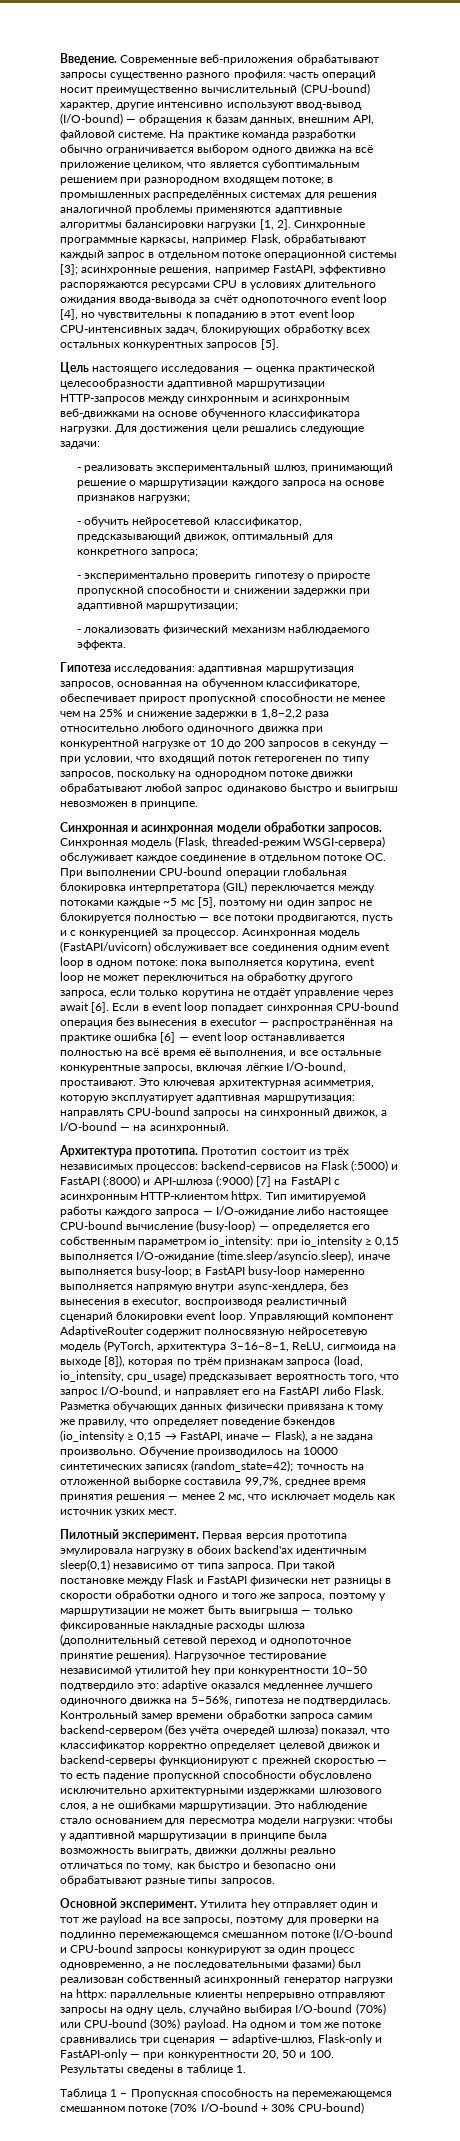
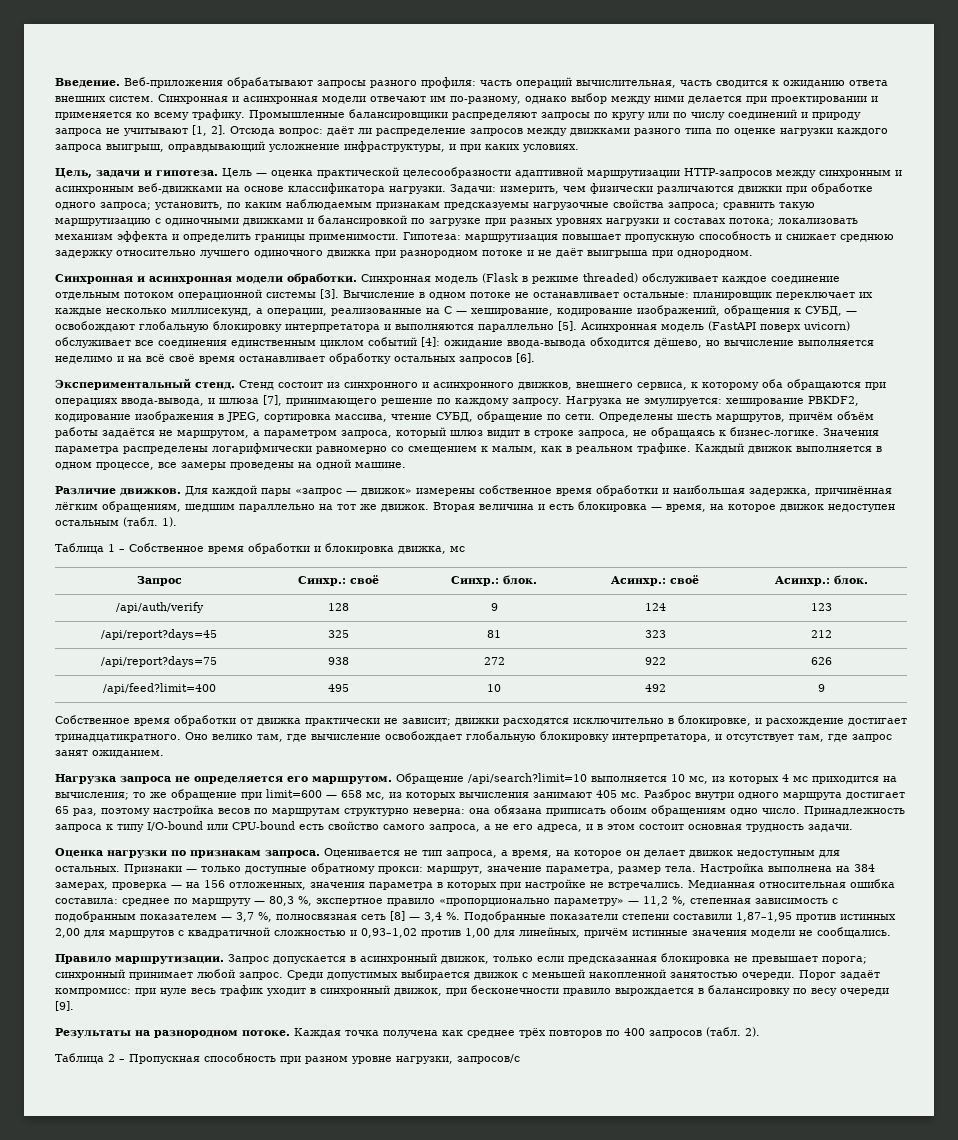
- Современные веб-приложения обрабатывают запросы существенно разного профиля: часть операций носит преимущественно вычислительный (CPU-bound) характер, другие интенсивно используют ввод-вывод (I/O-bound) — обращения к базам данных, внешним API, файловой системе. На практике команда разработки обычно ограничивается выбором одного движка на всё приложение целиком, что является субоптимальным решением при разнородном входящем потоке; в промышленных распределённых системах для решения аналогичной проблемы применяются адаптивные алгоритмы балансировки нагрузки [1, 2]. Синхронные программные каркасы, например Flask, обрабатывают каждый запрос в отдельном потоке операционной системы [3]; асинхронные решения, например FastAPI, эффективно распоряжаются ресурсами CPU в условиях длительного ожидания ввода-вывода за счёт однопоточного event loop [4], но чувствительны к попаданию в этот event loop CPU-интенсивных задач, блокирующих обработку всех остальных конкурентных запросов [5].
- Цель настоящего исследования — оценка практической целесообразности адаптивной маршрутизации HTTP-запросов между синхронным и асинхронным веб-движками на основе обученного классификатора нагрузки.
+ Веб-приложения обрабатывают запросы разного профиля: часть операций вычислительная, часть сводится к ожиданию ответа внешних систем. Синхронная и асинхронная модели отвечают им по-разному, однако выбор между ними делается при проектировании и применяется ко всему трафику. Промышленные балансировщики распределяют запросы по кругу или по числу соединений и природу запроса не учитывают [1, 2]. Отсюда вопрос: даёт ли распределение запросов между движками разного типа по оценке нагрузки каждого запроса выигрыш, оправдывающий усложнение инфраструктуры, и при каких условиях.
+ Цель, задачи и гипотеза. Цель — оценка практической целесообразности адаптивной маршрутизации HTTP-запросов между синхронным и асинхронным веб-движками на основе классификатора нагрузки.
- Для достижения цели решались следующие задачи:
- - реализовать экспериментальный шлюз, принимающий решение о маршрутизации каждого запроса на основе признаков нагрузки;
- - обучить нейросетевой классификатор, предсказывающий движок, оптимальный для конкретного запроса;
- - экспериментально проверить гипотезу о приросте пропускной способности и снижении задержки при адаптивной маршрутизации;
- - локализовать физический механизм наблюдаемого эффекта.
- Гипотеза исследования: адаптивная маршрутизация запросов, основанная на обученном классификаторе, обеспечивает прирост пропускной способности не менее чем на 25% и снижение задержки в 1,8–2,2 раза относительно любого одиночного движка при конкурентной нагрузке от 10 до 200 запросов в секунду — при условии, что входящий поток гетерогенен по типу запросов, поскольку на однородном потоке движки обрабатывают любой запрос одинаково быстро и выигрыш невозможен в принципе.
- Синхронная и асинхронная модели обработки запросов. Синхронная модель (Flask, threaded-режим WSGI-сервера) обслуживает каждое соединение в отдельном потоке ОС. При выполнении CPU-bound операции глобальная блокировка интерпретатора (GIL) переключается между потоками каждые ~5 мс [5], поэтому ни один запрос не блокируется полностью — все потоки продвигаются, пусть и с конкуренцией за процессор. Асинхронная модель (FastAPI/uvicorn) обслуживает все соединения одним event loop в одном потоке: пока выполняется корутина, event loop не может переключиться на обработку другого запроса, если только корутина не отдаёт управление через await [6]. Если в event loop попадает синхронная CPU-bound операция без вынесения в executor — распространённая на практике ошибка [6] — event loop останавливается полностью на всё время её выполнения, и все остальные конкурентные запросы, включая лёгкие I/O-bound, простаивают. Это ключевая архитектурная асимметрия, которую эксплуатирует адаптивная маршрутизация: направлять CPU-bound запросы на синхронный движок, а I/O-bound — на асинхронный.
- Архитектура прототипа. Прототип состоит из трёх независимых процессов: backend-сервисов на Flask (:5000) и FastAPI (:8000) и API-шлюза (:9000) [7] на FastAPI с асинхронным HTTP-клиентом httpx. Тип имитируемой работы каждого запроса — I/O-ожидание либо настоящее CPU-bound вычисление (busy-loop) — определяется его собственным параметром io_intensity: при io_intensity ≥ 0,15 выполняется I/O-ожидание (time.sleep/asyncio.sleep), иначе выполняется busy-loop; в FastAPI busy-loop намеренно выполняется напрямую внутри async-хендлера, без вынесения в executor, воспроизводя реалистичный сценарий блокировки event loop. Управляющий компонент AdaptiveRouter содержит полносвязную нейросетевую модель (PyTorch, архитектура 3–16–8–1, ReLU, сигмоида на выходе [8]), которая по трём признакам запроса (load, io_intensity, cpu_usage) предсказывает вероятность того, что запрос I/O-bound, и направляет его на FastAPI либо Flask. Разметка обучающих данных физически привязана к тому же правилу, что определяет поведение бэкендов (io_intensity ≥ 0,15 → FastAPI, иначе — Flask), а не задана произвольно. Обучение производилось на 10000 синтетических записях (random_state=42); точность на отложенной выборке составила 99,7%, среднее время принятия решения — менее 2 мс, что исключает модель как источник узких мест.
- Пилотный эксперимент. Первая версия прототипа эмулировала нагрузку в обоих backend'ах идентичным sleep(0,1) независимо от типа запроса. При такой постановке между Flask и FastAPI физически нет разницы в скорости обработки одного и того же запроса, поэтому у маршрутизации не может быть выигрыша — только фиксированные накладные расходы шлюза (дополнительный сетевой переход и однопоточное принятие решения). Нагрузочное тестирование независимой утилитой hey при конкурентности 10–50 подтвердило это: adaptive оказался медленнее лучшего одиночного движка на 5–56%, гипотеза не подтвердилась. Контрольный замер времени обработки запроса самим backend-сервером (без учёта очередей шлюза) показал, что классификатор корректно определяет целевой движок и backend-серверы функционируют с прежней скоростью — то есть падение пропускной способности обусловлено исключительно архитектурными издержками шлюзового слоя, а не ошибками маршрутизации. Это наблюдение стало основанием для пересмотра модели нагрузки: чтобы у адаптивной маршрутизации в принципе была возможность выиграть, движки должны реально отличаться по тому, как быстро и безопасно они обрабатывают разные типы запросов.
- Основной эксперимент. Утилита hey отправляет один и тот же payload на все запросы, поэтому для проверки на подлинно перемежающемся смешанном потоке (I/O-bound и CPU-bound запросы конкурируют за один процесс одновременно, а не последовательными фазами) был реализован собственный асинхронный генератор нагрузки на httpx: параллельные клиенты непрерывно отправляют запросы на одну цель, случайно выбирая I/O-bound (70%) или CPU-bound (30%) payload. На одном и том же потоке сравнивались три сценария — adaptive-шлюз, Flask-only и FastAPI-only — при конкурентности 20, 50 и 100. Результаты сведены в таблице 1.
- Таблица 1 – Пропускная способность на перемежающемся смешанном потоке (70% I/O-bound + 30% CPU-bound)
+ Задачи: измерить, чем физически различаются движки при обработке одного запроса; установить, по каким наблюдаемым признакам предсказуемы нагрузочные свойства запроса; сравнить такую маршрутизацию с одиночными движками и балансировкой по загрузке при разных уровнях нагрузки и составах потока; локализовать механизм эффекта и определить границы применимости. Гипотеза: маршрутизация повышает пропускную способность и снижает среднюю задержку относительно лучшего одиночного движка при разнородном потоке и не даёт выигрыша при однородном.
+ Синхронная и асинхронная модели обработки. Синхронная модель (Flask в режиме threaded) обслуживает каждое соединение отдельным потоком операционной системы [3]. Вычисление в одном потоке не останавливает остальные: планировщик переключает их каждые несколько миллисекунд, а операции, реализованные на C — хеширование, кодирование изображений, обращения к СУБД, — освобождают глобальную блокировку интерпретатора и выполняются параллельно [5]. Асинхронная модель (FastAPI поверх uvicorn) обслуживает все соединения единственным циклом событий [4]: ожидание ввода-вывода обходится дёшево, но вычисление выполняется неделимо и на всё своё время останавливает обработку остальных запросов [6].
+ Экспериментальный стенд. Стенд состоит из синхронного и асинхронного движков, внешнего сервиса, к которому оба обращаются при операциях ввода-вывода, и шлюза [7], принимающего решение по каждому запросу. Нагрузка не эмулируется: хеширование PBKDF2, кодирование изображения в JPEG, сортировка массива, чтение СУБД, обращение по сети. Определены шесть маршрутов, причём объём работы задаётся не маршрутом, а параметром запроса, который шлюз видит в строке запроса, не обращаясь к бизнес-логике. Значения параметра распределены логарифмически равномерно со смещением к малым, как в реальном трафике. Каждый движок выполняется в одном процессе, все замеры проведены на одной машине.
+ Различие движков. Для каждой пары «запрос — движок» измерены собственное время обработки и наибольшая задержка, причинённая лёгким обращениям, шедшим параллельно на тот же движок. Вторая величина и есть блокировка — время, на которое движок недоступен остальным (табл. 1).
+ Таблица 1 – Собственное время обработки и блокировка движка, мс
+ Запрос | Синхр.: своё | Синхр.: блок. | Асинхр.: своё | Асинхр.: блок.
+ /api/auth/verify | 128 | 9 | 124 | 123
+ /api/report?days=45 | 325 | 81 | 323 | 212
+ /api/report?days=75 | 938 | 272 | 922 | 626
+ /api/feed?limit=400 | 495 | 10 | 492 | 9
+ Собственное время обработки от движка практически не зависит; движки расходятся исключительно в блокировке, и расхождение достигает тринадцатикратного. Оно велико там, где вычисление освобождает глобальную блокировку интерпретатора, и отсутствует там, где запрос занят ожиданием.
+ Нагрузка запроса не определяется его маршрутом. Обращение /api/search?limit=10 выполняется 10 мс, из которых 4 мс приходится на вычисления; то же обращение при limit=600 — 658 мс, из которых вычисления занимают 405 мс. Разброс внутри одного маршрута достигает 65 раз, поэтому настройка весов по маршрутам структурно неверна: она обязана приписать обоим обращениям одно число. Принадлежность запроса к типу I/O-bound или CPU-bound есть свойство самого запроса, а не его адреса, и в этом состоит основная трудность задачи.
+ Оценка нагрузки по признакам запроса. Оценивается не тип запроса, а время, на которое он делает движок недоступным для остальных. Признаки — только доступные обратному прокси: маршрут, значение параметра, размер тела. Настройка выполнена на 384 замерах, проверка — на 156 отложенных, значения параметра в которых при настройке не встречались. Медианная относительная ошибка составила: среднее по маршруту — 80,3 %, экспертное правило «пропорционально параметру» — 11,2 %, степенная зависимость с подобранным показателем — 3,7 %, полносвязная сеть [8] — 3,4 %. Подобранные показатели степени составили 1,87–1,95 против истинных 2,00 для маршрутов с квадратичной сложностью и 0,93–1,02 против 1,00 для линейных, причём истинные значения модели не сообщались.
+ Правило маршрутизации. Запрос допускается в асинхронный движок, только если предсказанная блокировка не превышает порога; синхронный принимает любой запрос. Среди допустимых выбирается движок с меньшей накопленной занятостью очереди. Порог задаёт компромисс: при нуле весь трафик уходит в синхронный движок, при бесконечности правило вырождается в балансировку по весу очереди [9].
+ Результаты на разнородном потоке. Каждая точка получена как среднее трёх повторов по 400 запросов (табл. 2).
+ Таблица 2 – Пропускная способность при разном уровне нагрузки, запросов/с

